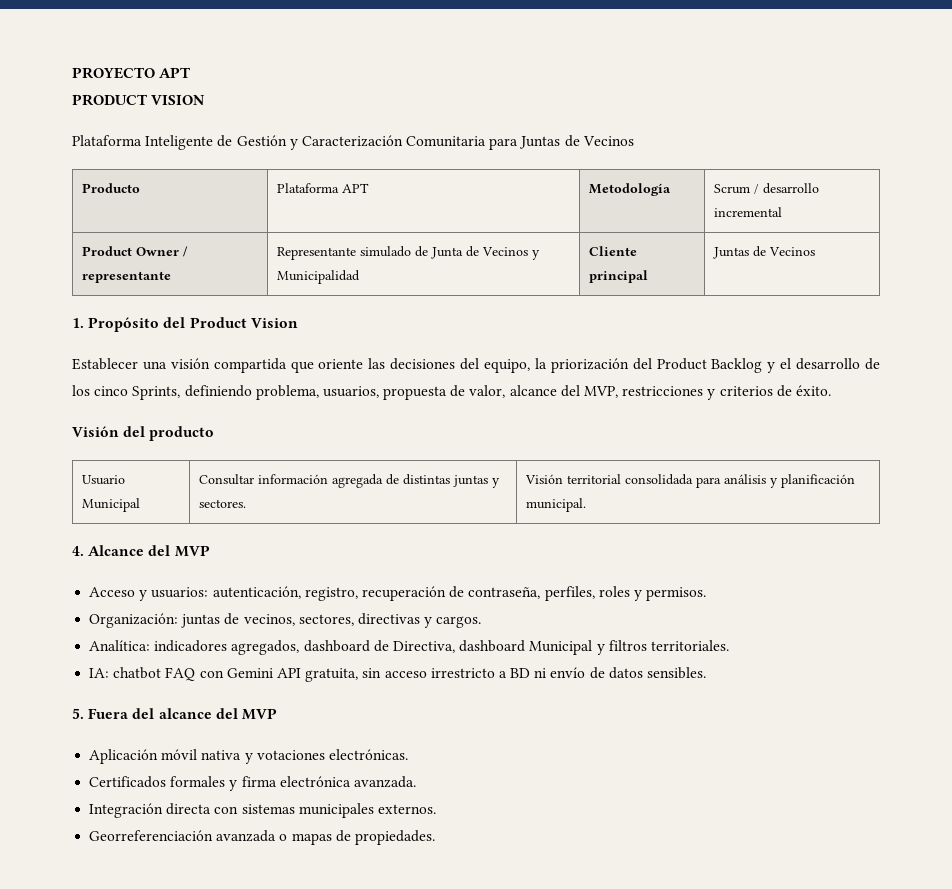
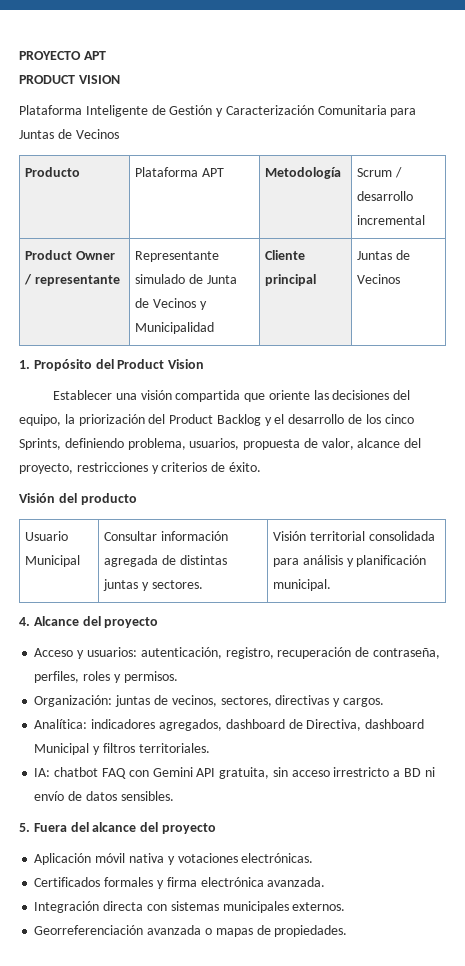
- Establecer una visión compartida que oriente las decisiones del equipo, la priorización del Product Backlog y el desarrollo de los cinco Sprints, definiendo problema, usuarios, propuesta de valor, alcance del MVP, restricciones y criterios de éxito.
+ Establecer una visión compartida que oriente las decisiones del equipo, la priorización del Product Backlog y el desarrollo de los cinco Sprints, definiendo problema, usuarios, propuesta de valor, alcance del proyecto, restricciones y criterios de éxito.
- 4. Alcance del MVP
+ 4. Alcance del proyecto
- 5. Fuera del alcance del MVP
+ 5. Fuera del alcance del proyecto

